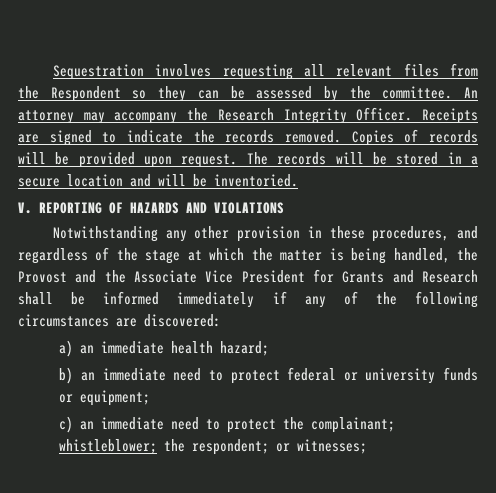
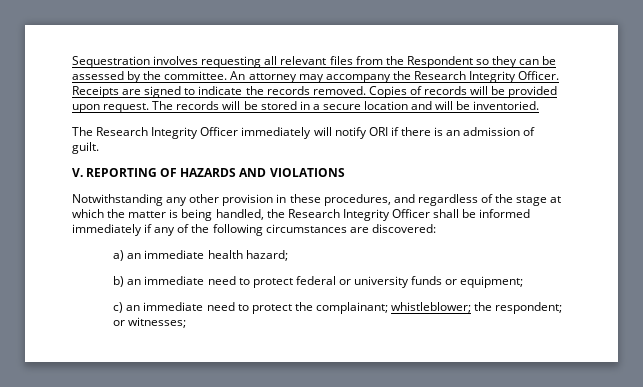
+ The Research Integrity Officer immediately will notify ORI if there is an admission of guilt.
- Notwithstanding any other provision in these procedures, and regardless of the stage at which the matter is being handled, the Provost and the Associate Vice President for Grants and Research shall be informed immediately if any of the following circumstances are discovered:
+ Notwithstanding any other provision in these procedures, and regardless of the stage at which the matter is being handled, the Research Integrity Officer shall be informed immediately if any of the following circumstances are discovered:

